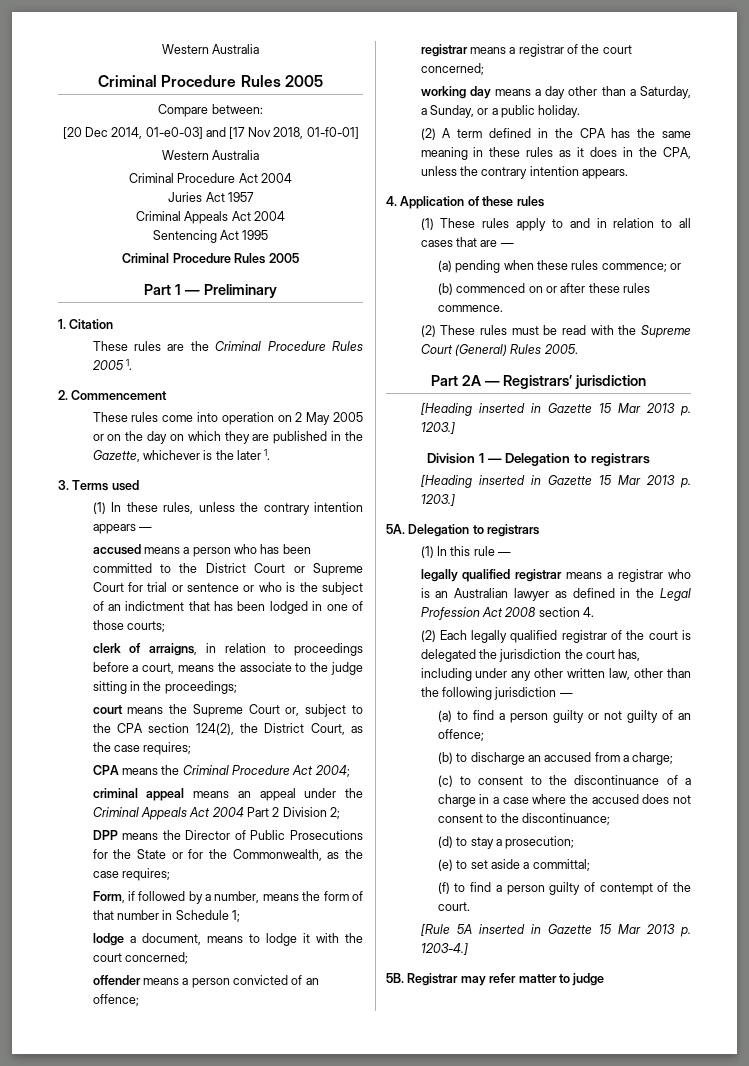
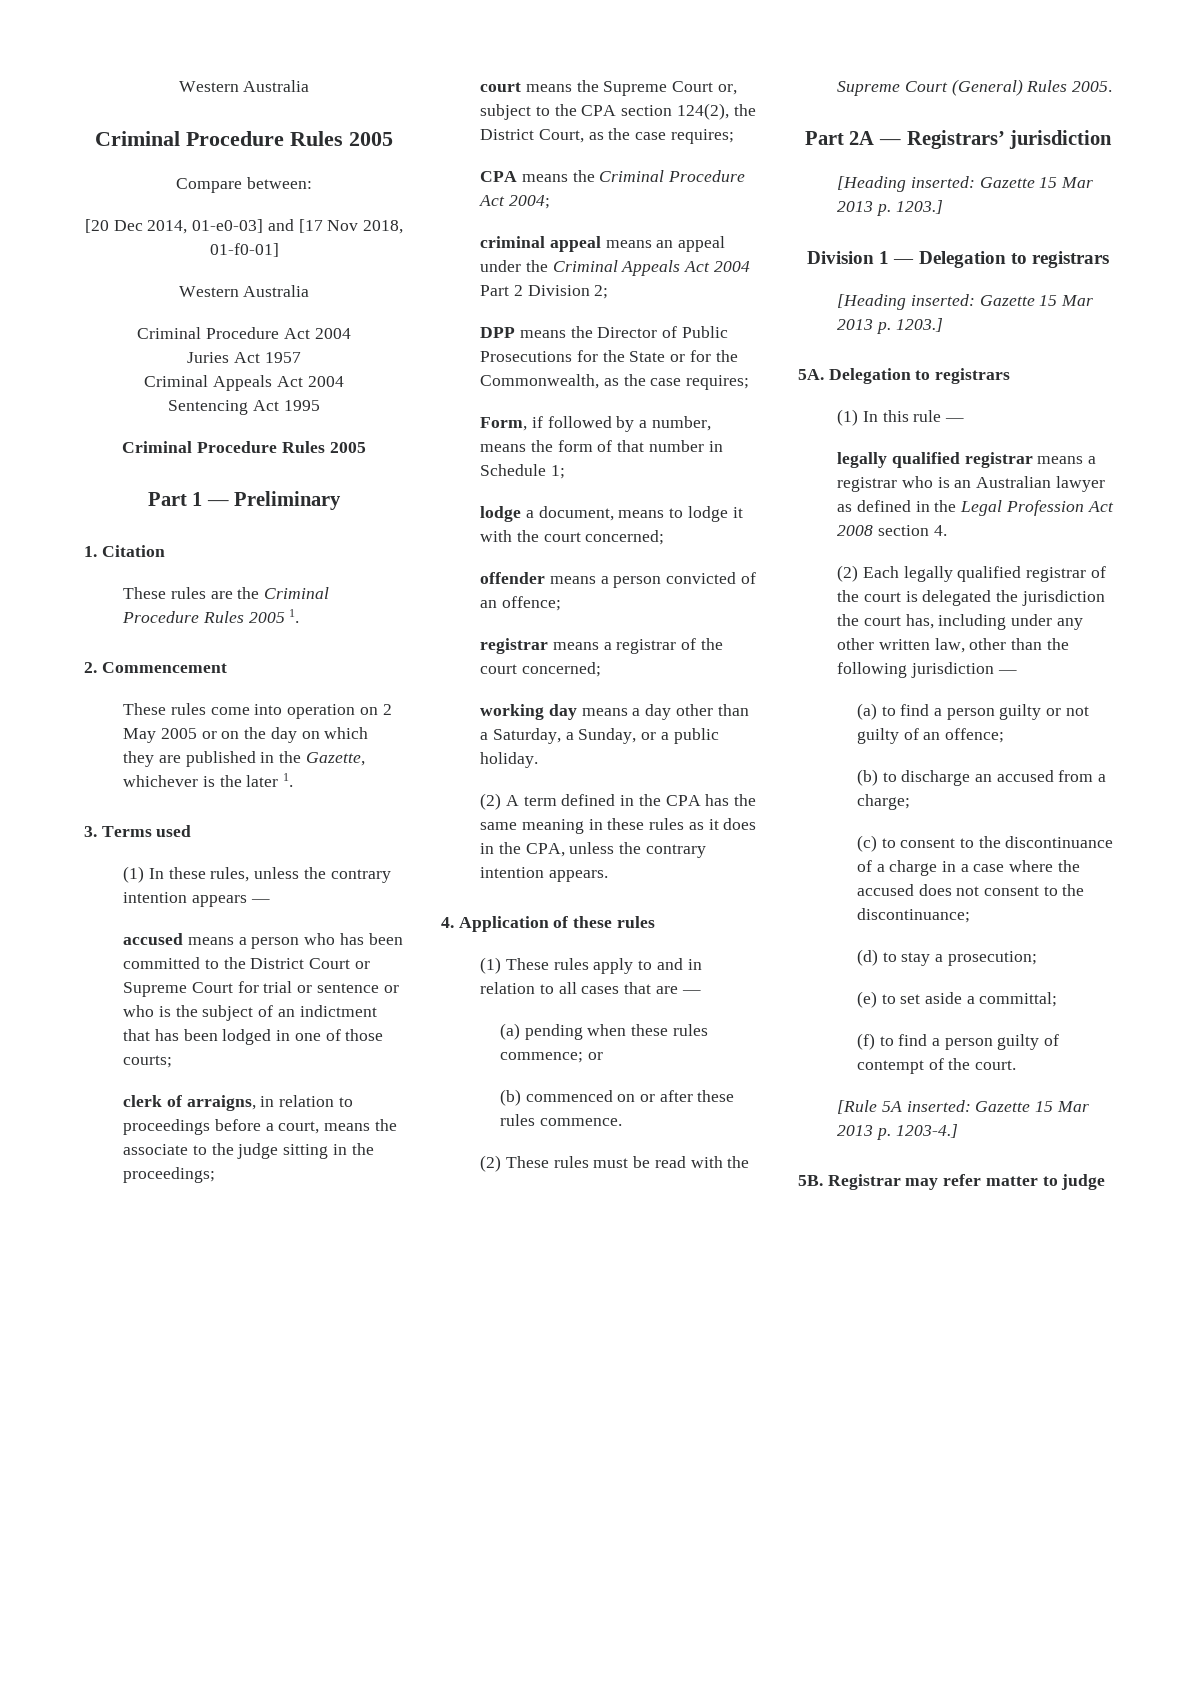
  Part 2A — Registrars’ jurisdiction
- [Heading inserted in Gazette 15 Mar 2013 p. 1203.]
+ [Heading inserted: Gazette 15 Mar 2013 p. 1203.]
  Division 1 — Delegation to registrars
- [Heading inserted in Gazette 15 Mar 2013 p. 1203.]
+ [Heading inserted: Gazette 15 Mar 2013 p. 1203.]
- [Rule 5A inserted in Gazette 15 Mar 2013 p. 1203-4.]
+ [Rule 5A inserted: Gazette 15 Mar 2013 p. 1203-4.]

